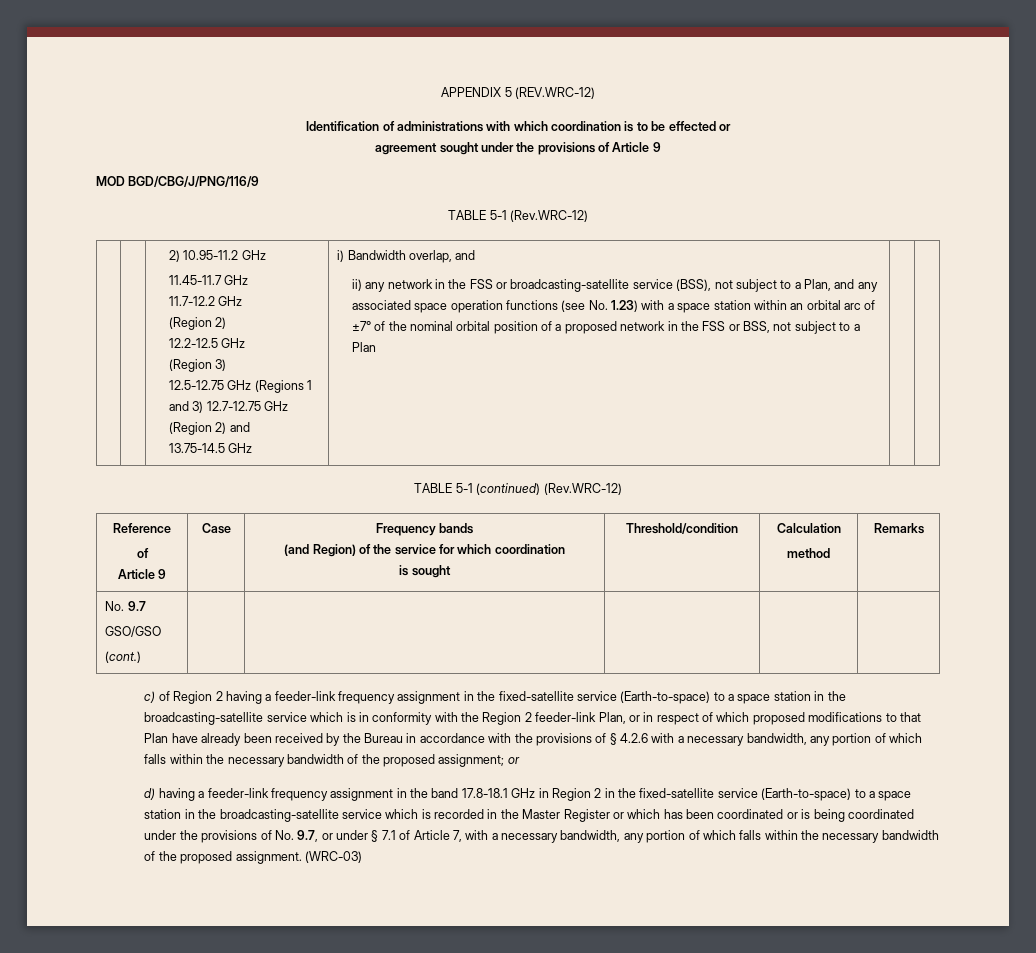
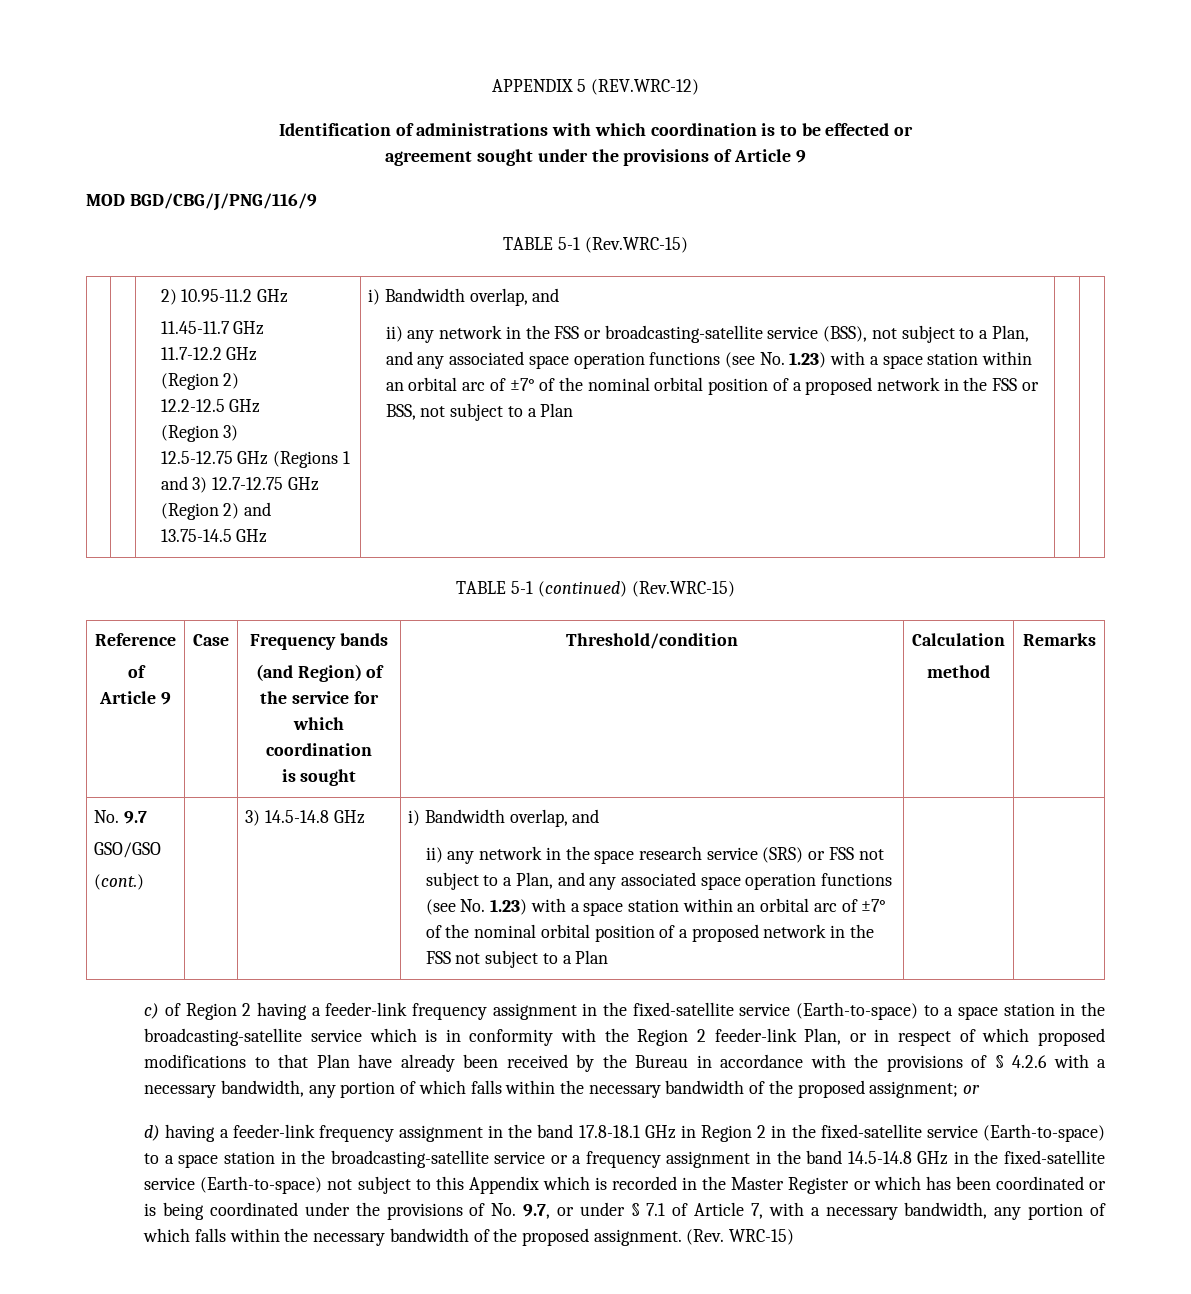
- TABLE 5-1 (Rev.WRC-12)
+ TABLE 5-1 (Rev.WRC-15)
- TABLE 5-1 (continued) (Rev.WRC-12)
+ TABLE 5-1 (continued) (Rev.WRC-15)
+ 3) 14.5-14.8 GHz | i) Bandwidth overlap, and
+ ii) any network in the space research service (SRS) or FSS not subject to a Plan, and any associated space operation functions (see No. 1.23) with a space station within an orbital arc of ±7° of the nominal orbital position of a proposed network in the FSS not subject to a Plan
- d) having a feeder-link frequency assignment in the band 17.8-18.1 GHz in Region 2 in the fixed-satellite service (Earth-to-space) to a space station in the broadcasting-satellite service which is recorded in the Master Register or which has been coordinated or is being coordinated under the provisions of No. 9.7, or under § 7.1 of Article 7, with a necessary bandwidth, any portion of which falls within the necessary bandwidth of the proposed assignment.
+ d) having a feeder-link frequency assignment in the band 17.8-18.1 GHz in Region 2 in the fixed-satellite service (Earth-to-space) to a space station in the broadcasting-satellite service or a frequency assignment in the band 14.5-14.8 GHz in the fixed-satellite service (Earth-to-space) not subject to this Appendix which is recorded in the Master Register or which has been coordinated or is being coordinated under the provisions of No. 9.7, or under § 7.1 of Article 7, with a necessary bandwidth, any portion of which falls within the necessary bandwidth of the proposed assignment.
- (WRC-03)
+ (Rev. WRC-15)

